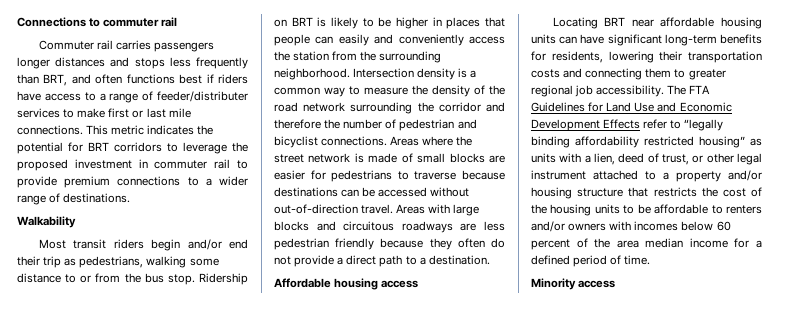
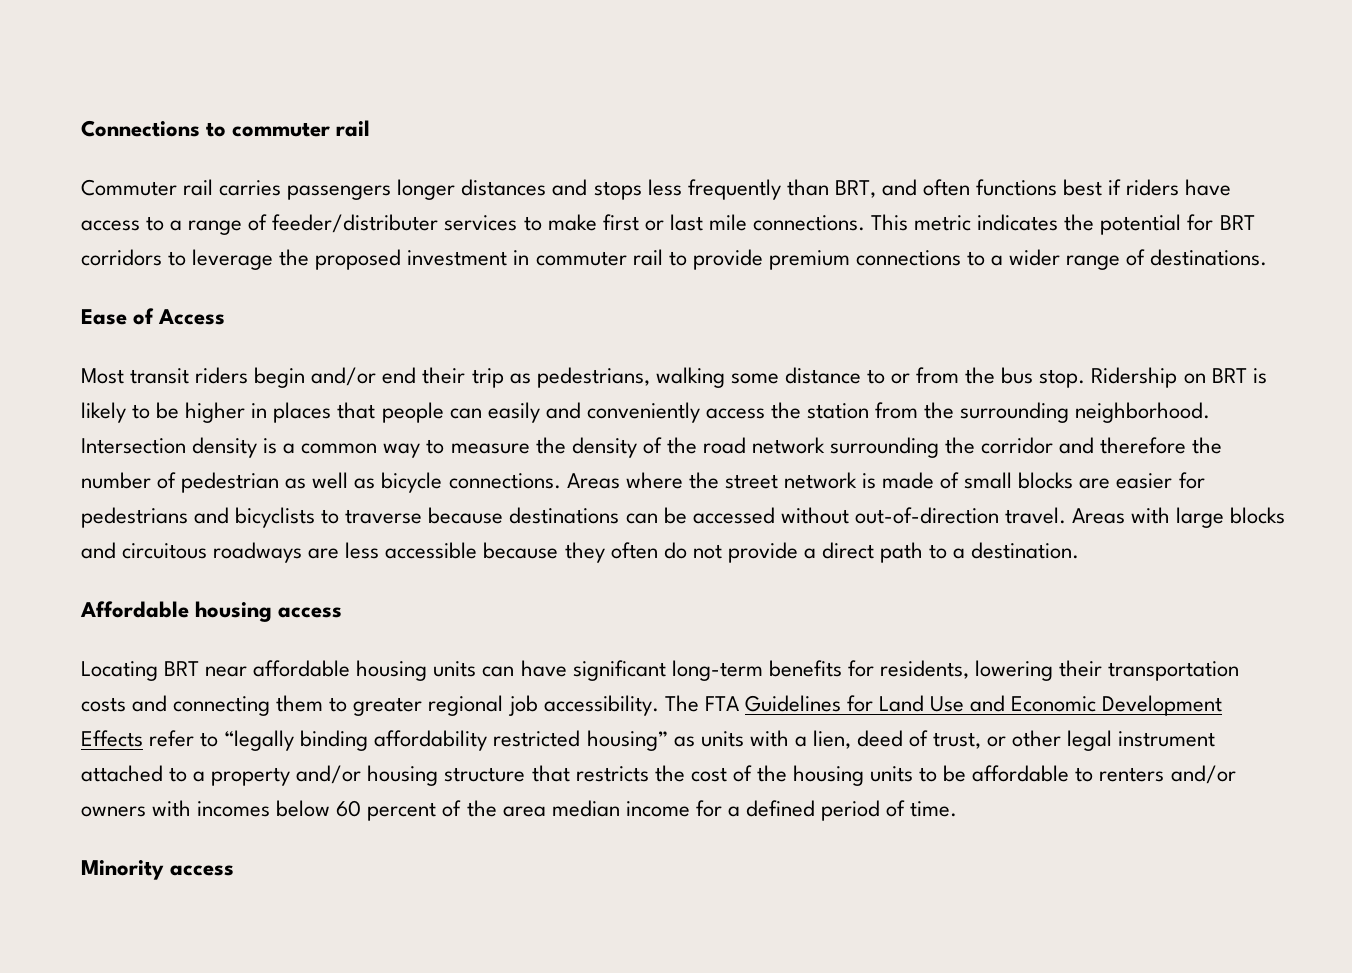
- Walkability
+ Ease of Access
- Intersection density is a common way to measure the density of the road network surrounding the corridor and therefore the number of pedestrian and bicyclist connections.
+ Intersection density is a common way to measure the density of the road network surrounding the corridor and therefore the number of pedestrian as well as bicycle connections.
- Areas where the street network is made of small blocks are easier for pedestrians to traverse because destinations can be accessed without out-of-direction travel.
+ Areas where the street network is made of small blocks are easier for pedestrians and bicyclists to traverse because destinations can be accessed without out-of-direction travel.
- Areas with large blocks and circuitous roadways are less pedestrian friendly because they often do not provide a direct path to a destination.
+ Areas with large blocks and circuitous roadways are less accessible because they often do not provide a direct path to a destination.

